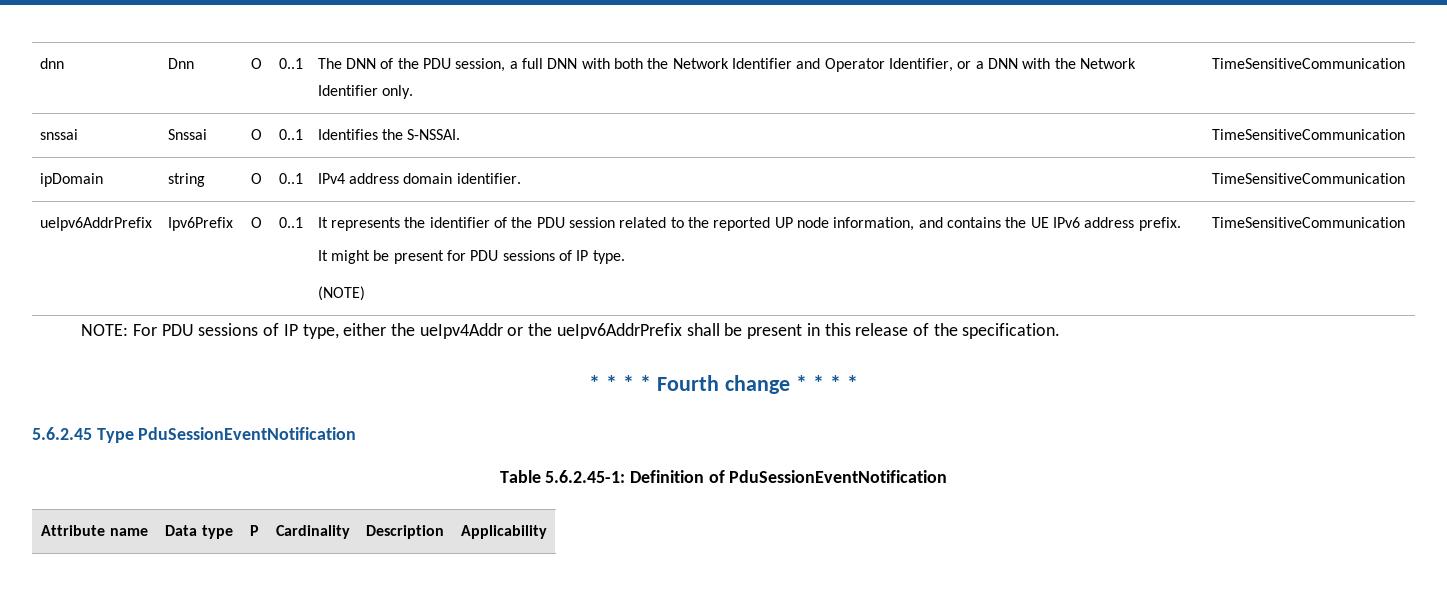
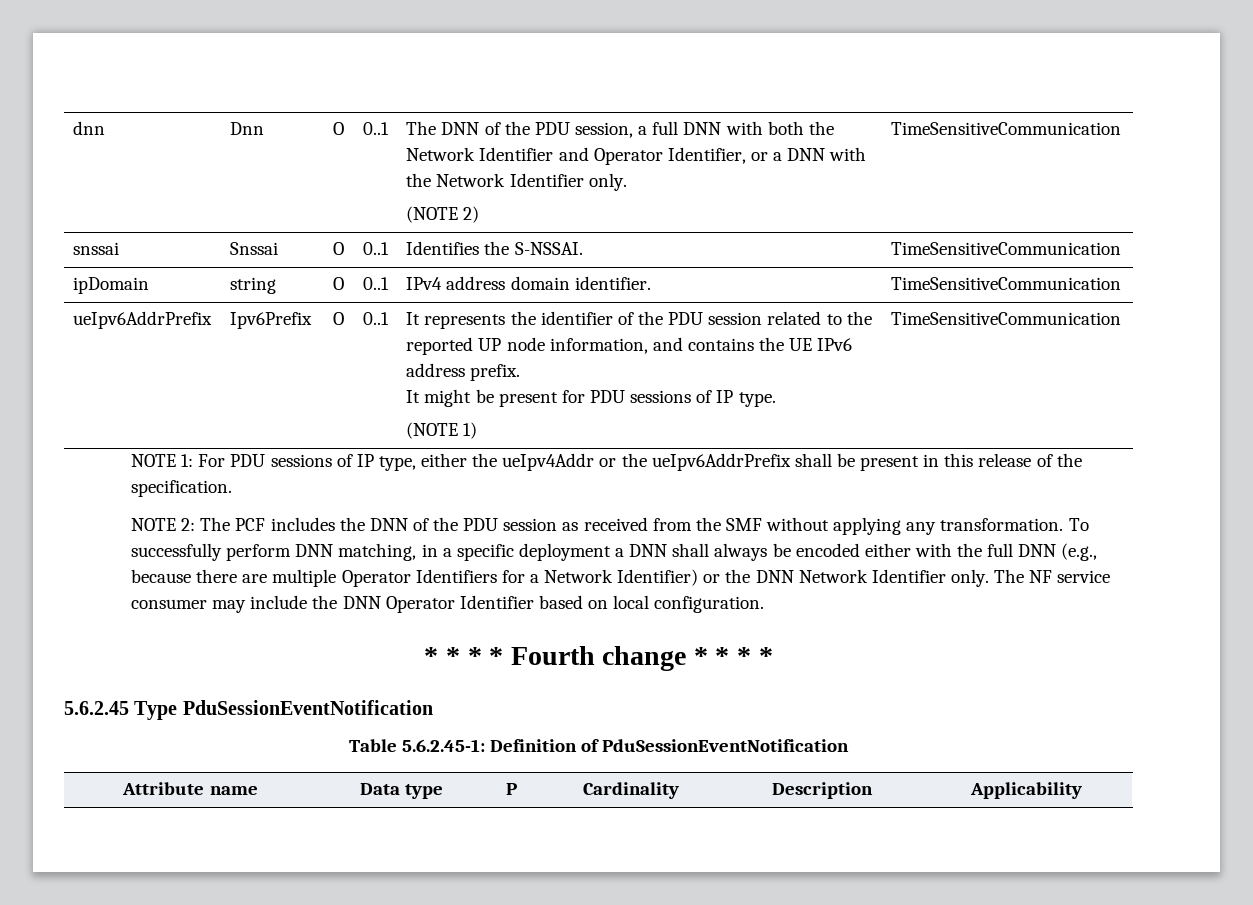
- dnn | Dnn | O | 0..1 | The DNN of the PDU session, a full DNN with both the Network Identifier and Operator Identifier, or a DNN with the Network Identifier only. | TimeSensitiveCommunication
+ dnn | Dnn | O | 0..1 | The DNN of the PDU session, a full DNN with both the Network Identifier and Operator Identifier, or a DNN with the Network Identifier only.
+ (NOTE 2) | TimeSensitiveCommunication
  ueIpv6AddrPrefix | Ipv6Prefix | O | 0..1 | It represents the identifier of the PDU session related to the reported UP node information, and contains the UE IPv6 address prefix.
  It might be present for PDU sessions of IP type.
- (NOTE) | TimeSensitiveCommunication
- NOTE: For PDU sessions of IP type, either the ueIpv4Addr or the ueIpv6AddrPrefix shall be present in this release of the specification.
+ (NOTE 1) | TimeSensitiveCommunication
+ NOTE 1: For PDU sessions of IP type, either the ueIpv4Addr or the ueIpv6AddrPrefix shall be present in this release of the specification.
+ NOTE 2: The PCF includes the DNN of the PDU session as received from the SMF without applying any transformation. To successfully perform DNN matching, in a specific deployment a DNN shall always be encoded either with the full DNN (e.g., because there are multiple Operator Identifiers for a Network Identifier) or the DNN Network Identifier only. The NF service consumer may include the DNN Operator Identifier based on local configuration.

